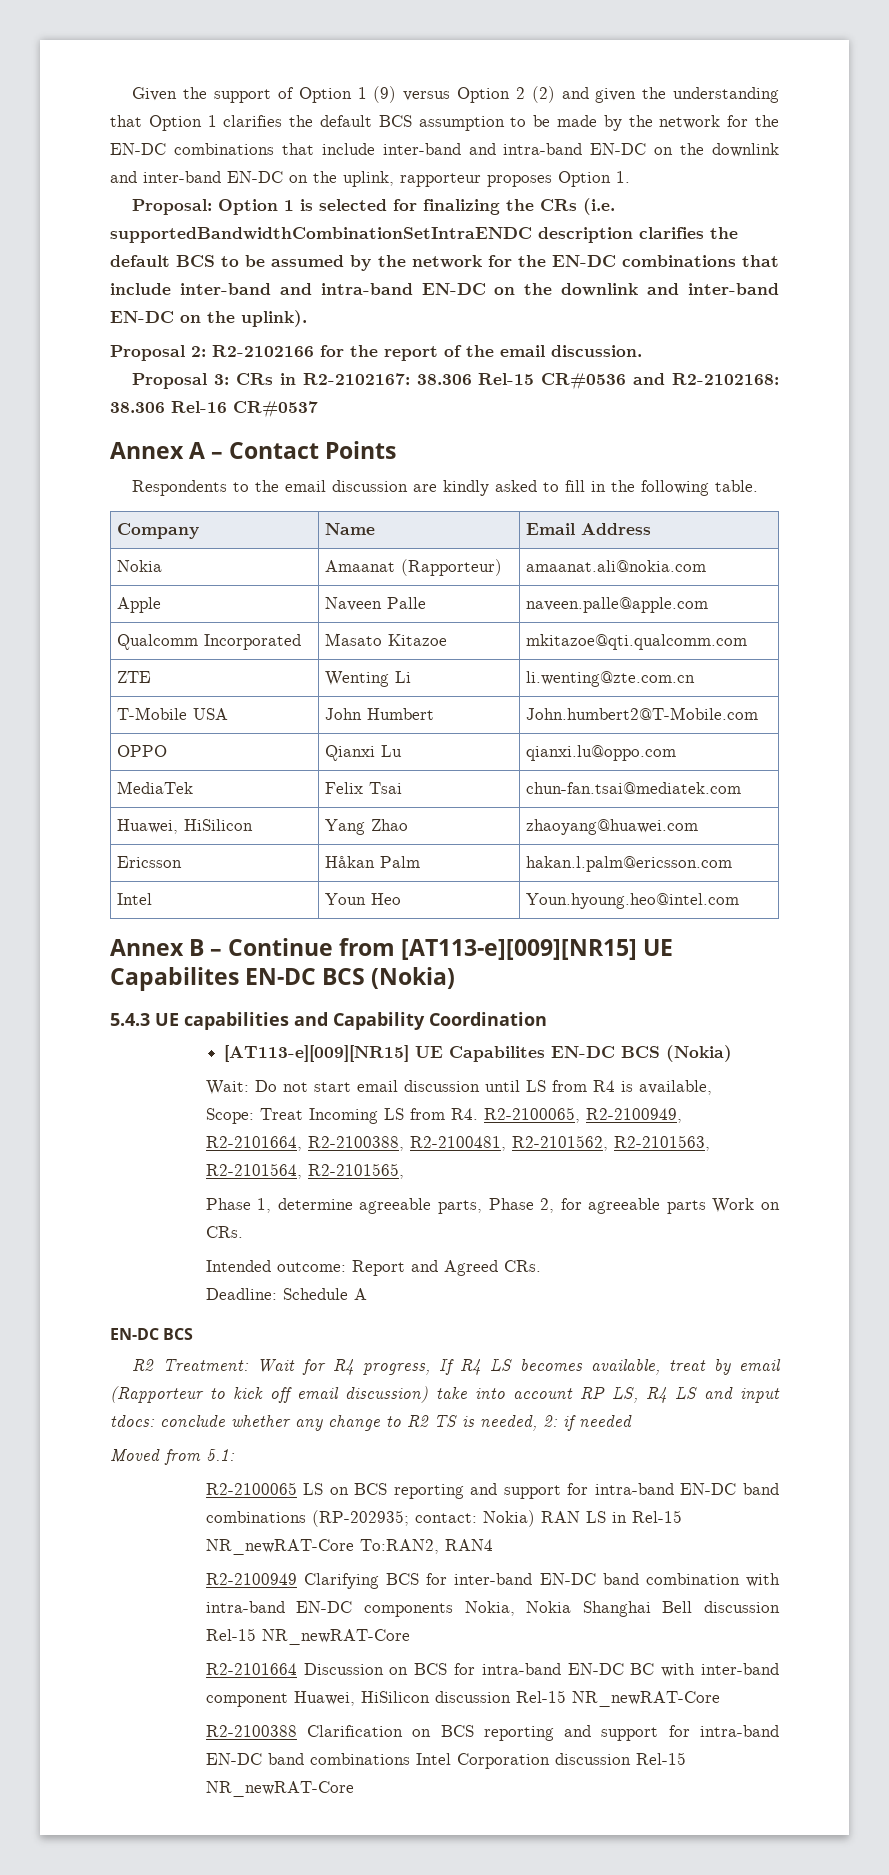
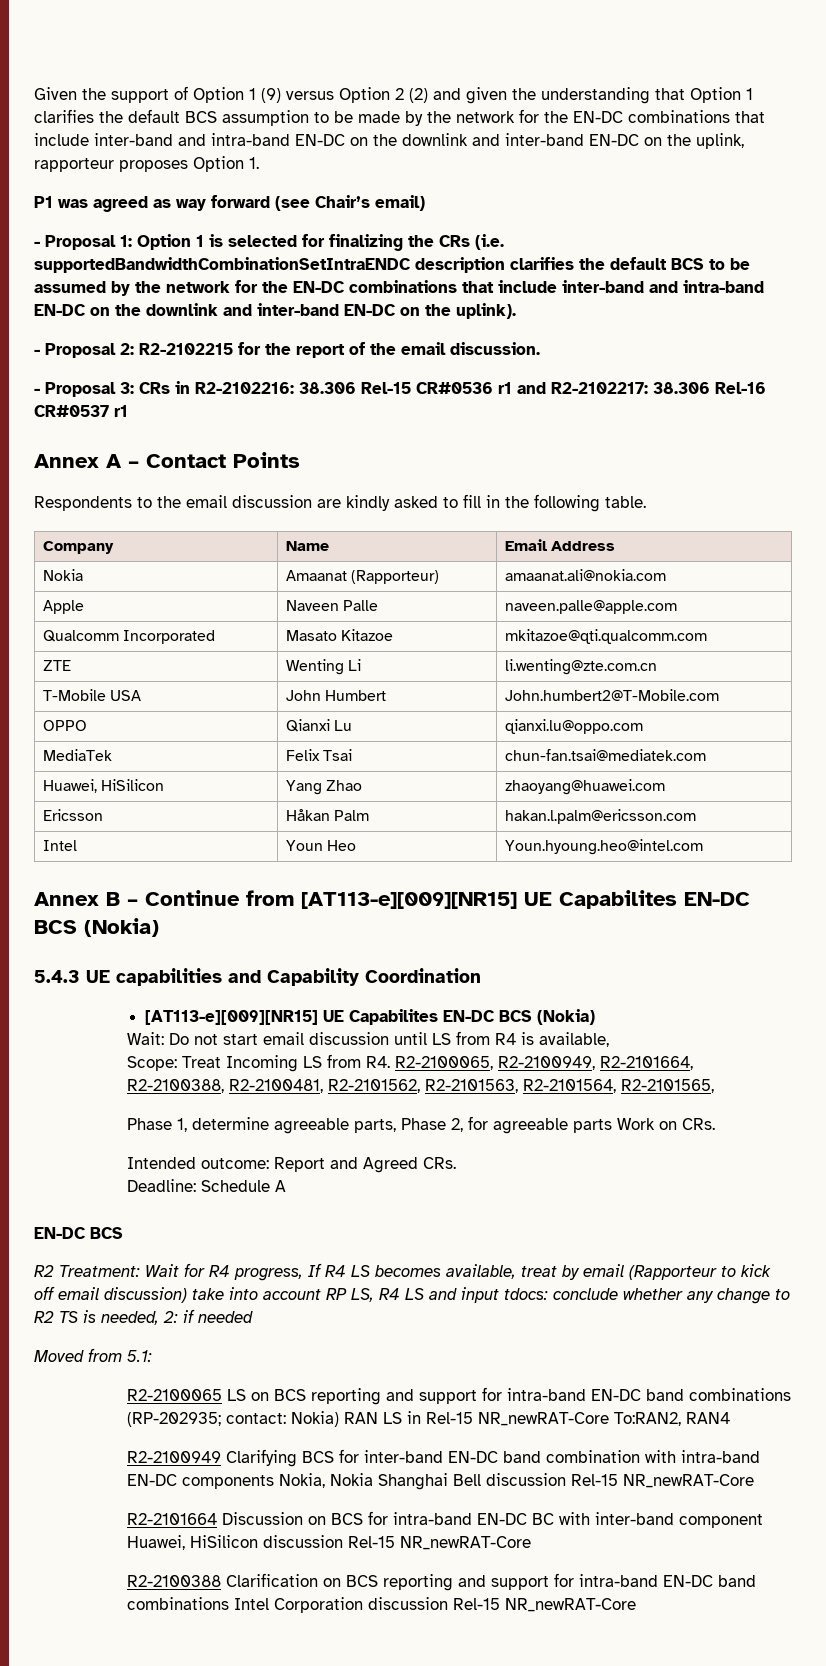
- Proposal: Option 1 is selected for finalizing the CRs (i.e. supportedBandwidthCombinationSetIntraENDC description clarifies the default BCS to be assumed by the network for the EN-DC combinations that include inter-band and intra-band EN-DC on the downlink and inter-band EN-DC on the uplink).
+ P1 was agreed as way forward (see Chair’s email)
+ - Proposal 1: Option 1 is selected for finalizing the CRs (i.e. supportedBandwidthCombinationSetIntraENDC description clarifies the default BCS to be assumed by the network for the EN-DC combinations that include inter-band and intra-band EN-DC on the downlink and inter-band EN-DC on the uplink).
- Proposal 2: R2-2102166 for the report of the email discussion.
+ - Proposal 2: R2-2102215 for the report of the email discussion.
- Proposal 3: CRs in R2-2102167: 38.306 Rel-15 CR#0536 and R2-2102168: 38.306 Rel-16 CR#0537
+ - Proposal 3: CRs in R2-2102216: 38.306 Rel-15 CR#0536 r1 and R2-2102217: 38.306 Rel-16 CR#0537 r1

